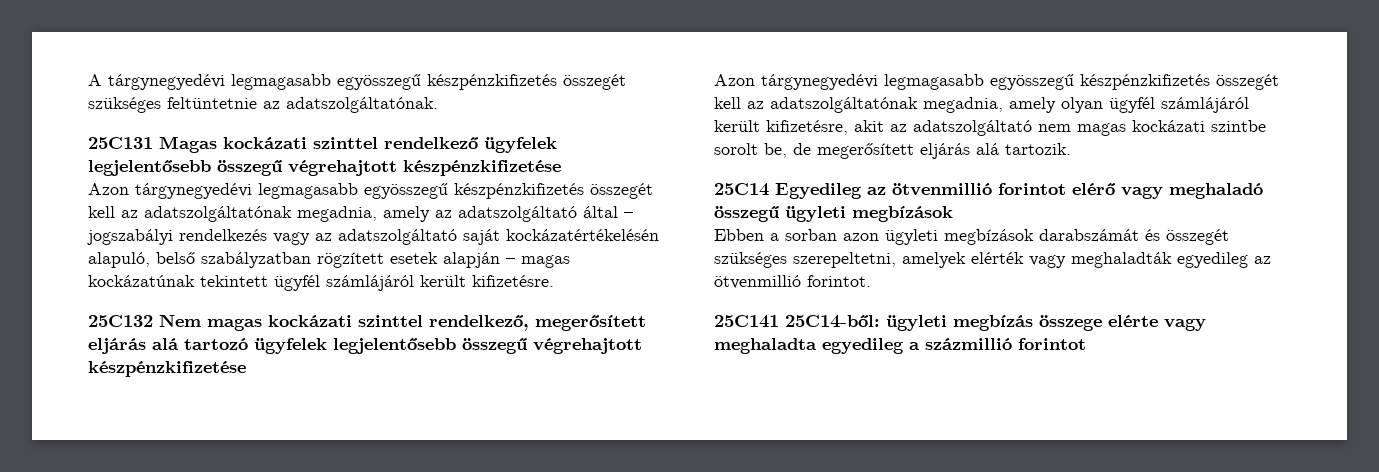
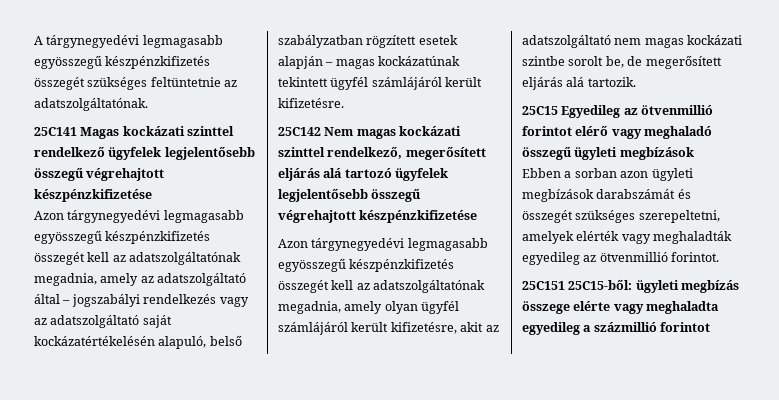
- 25C131 Magas kockázati szinttel rendelkező ügyfelek legjelentősebb összegű végrehajtott készpénzkifizetése
+ 25C141 Magas kockázati szinttel rendelkező ügyfelek legjelentősebb összegű végrehajtott készpénzkifizetése
- 25C132 Nem magas kockázati szinttel rendelkező, megerősített eljárás alá tartozó ügyfelek legjelentősebb összegű végrehajtott készpénzkifizetése
+ 25C142 Nem magas kockázati szinttel rendelkező, megerősített eljárás alá tartozó ügyfelek legjelentősebb összegű végrehajtott készpénzkifizetése
- 25C14 Egyedileg az ötvenmillió forintot elérő vagy meghaladó összegű ügyleti megbízások
+ 25C15 Egyedileg az ötvenmillió forintot elérő vagy meghaladó összegű ügyleti megbízások
- 25C141 25C14-ből: ügyleti megbízás összege elérte vagy meghaladta egyedileg a százmillió forintot
+ 25C151 25C15-ből: ügyleti megbízás összege elérte vagy meghaladta egyedileg a százmillió forintot

